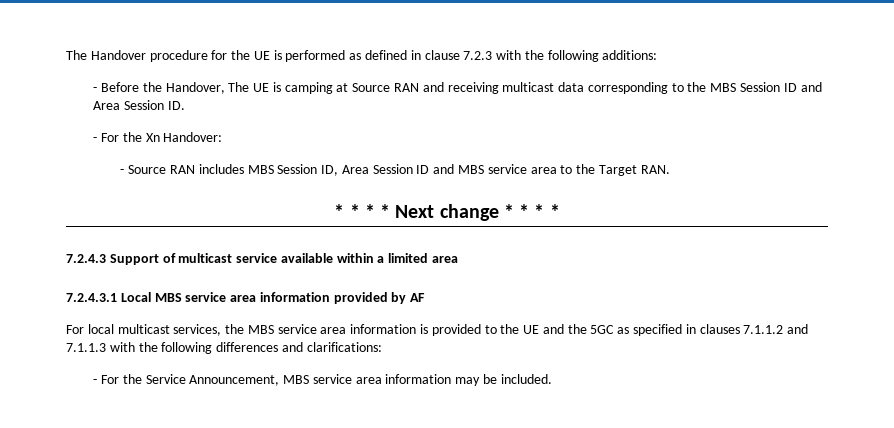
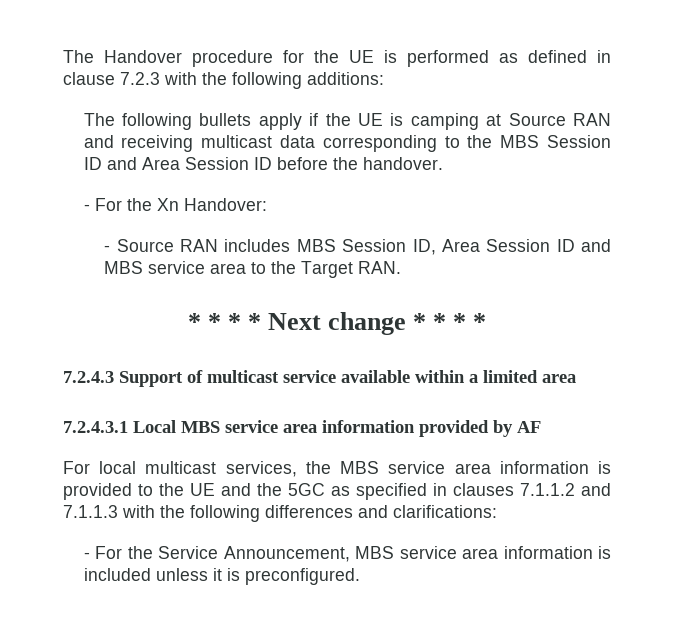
- - Before the Handover, The UE is camping at Source RAN and receiving multicast data corresponding to the MBS Session ID and Area Session ID.
+ The following bullets apply if the UE is camping at Source RAN and receiving multicast data corresponding to the MBS Session ID and Area Session ID before the handover.
- - For the Service Announcement, MBS service area information may be included.
+ - For the Service Announcement, MBS service area information is included unless it is preconfigured.

